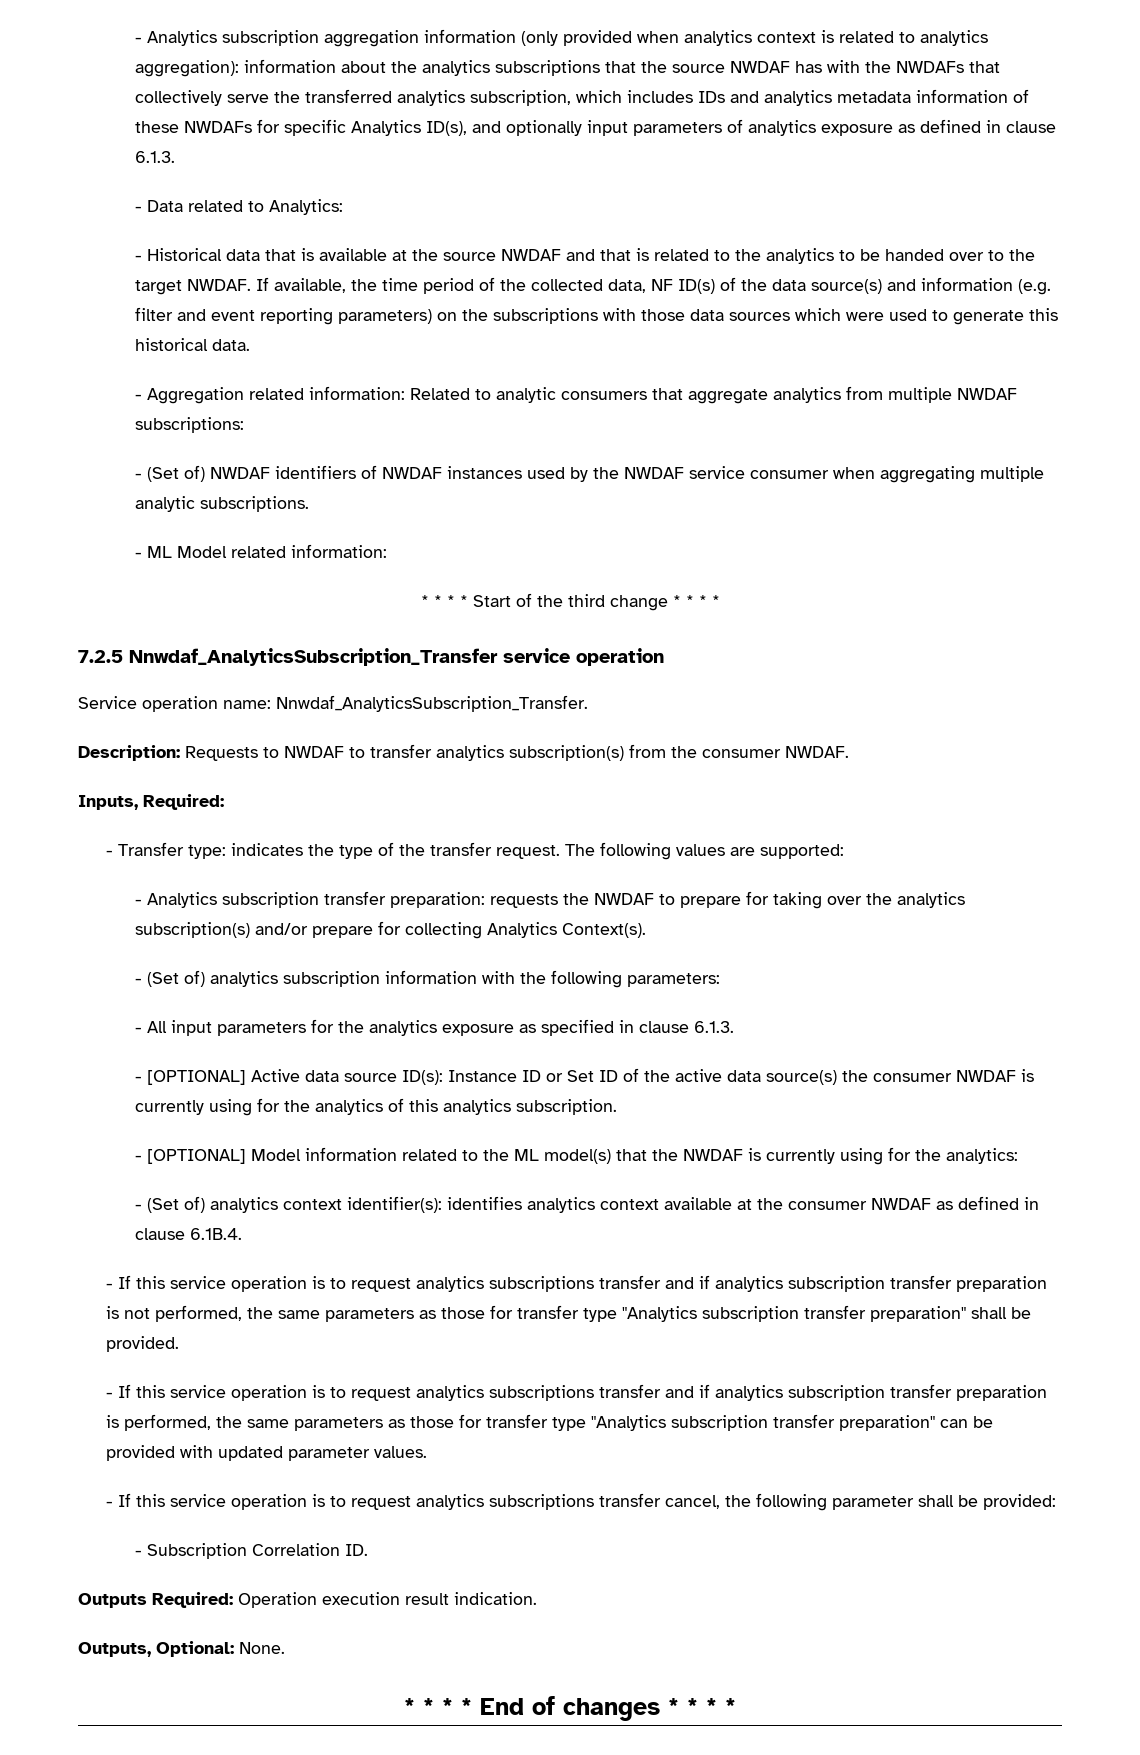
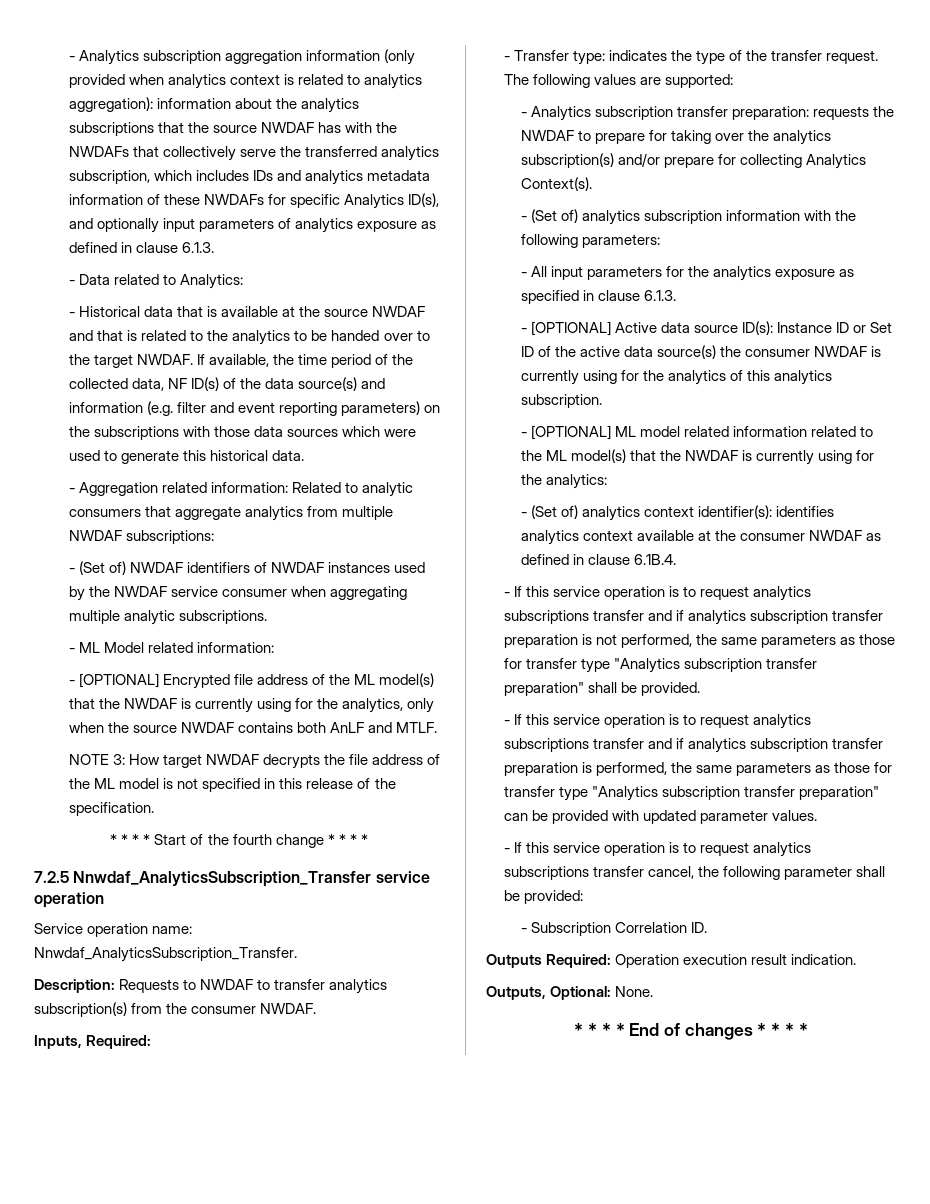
+ - [OPTIONAL] Encrypted file address of the ML model(s) that the NWDAF is currently using for the analytics, only when the source NWDAF contains both AnLF and MTLF.
+ NOTE 3: How target NWDAF decrypts the file address of the ML model is not specified in this release of the specification.
- * * * * Start of the third change * * * *
+ * * * * Start of the fourth change * * * *
- - [OPTIONAL] Model information related to the ML model(s) that the NWDAF is currently using for the analytics:
+ - [OPTIONAL] ML model related information related to the ML model(s) that the NWDAF is currently using for the analytics:

